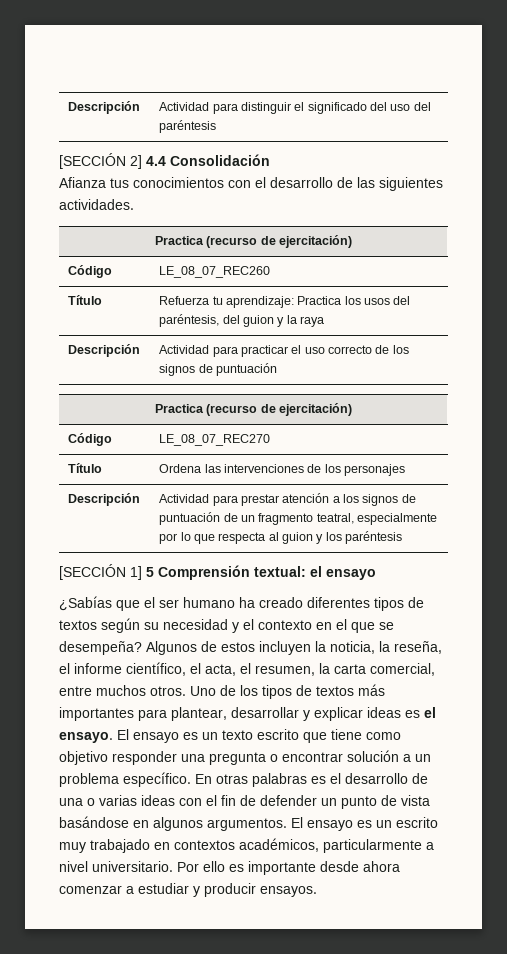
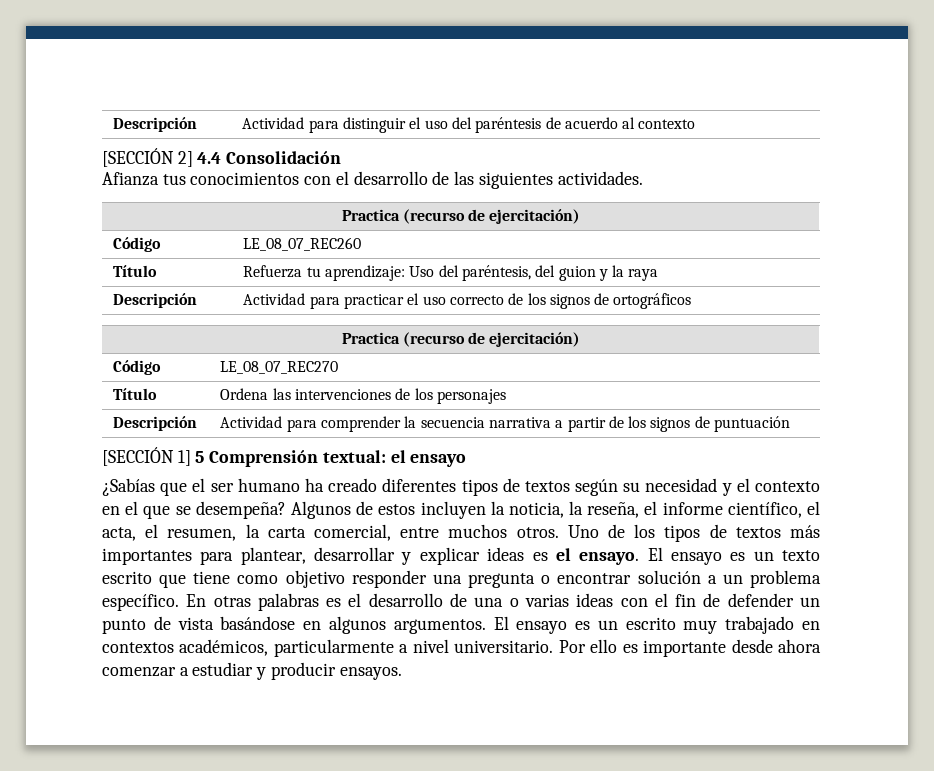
- Descripción | Actividad para distinguir el significado del uso del paréntesis
+ Descripción | Actividad para distinguir el uso del paréntesis de acuerdo al contexto
- Título | Refuerza tu aprendizaje: Practica los usos del paréntesis, del guion y la raya
+ Título | Refuerza tu aprendizaje: Uso del paréntesis, del guion y la raya
- Descripción | Actividad para practicar el uso correcto de los signos de puntuación
+ Descripción | Actividad para practicar el uso correcto de los signos de ortográficos
- Descripción | Actividad para prestar atención a los signos de puntuación de un fragmento teatral, especialmente por lo que respecta al guion y los paréntesis
+ Descripción | Actividad para comprender la secuencia narrativa a partir de los signos de puntuación

